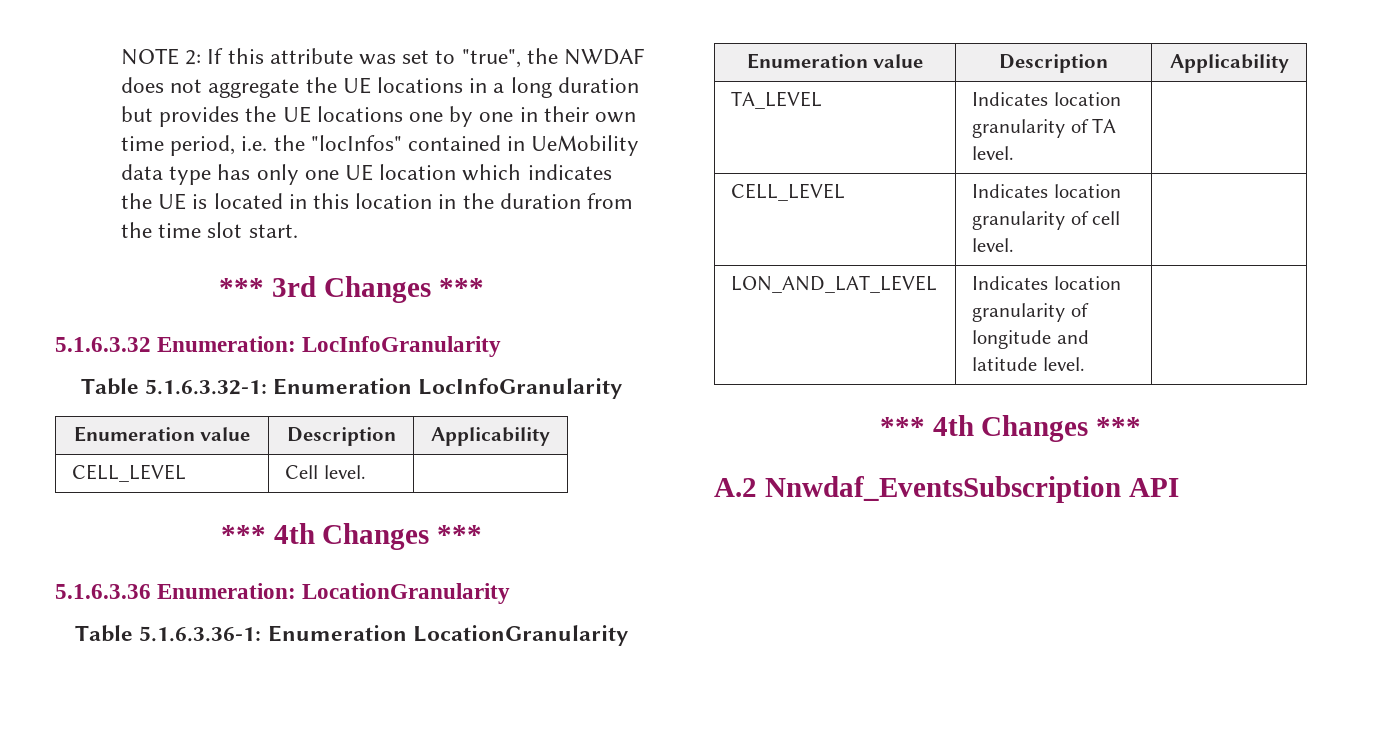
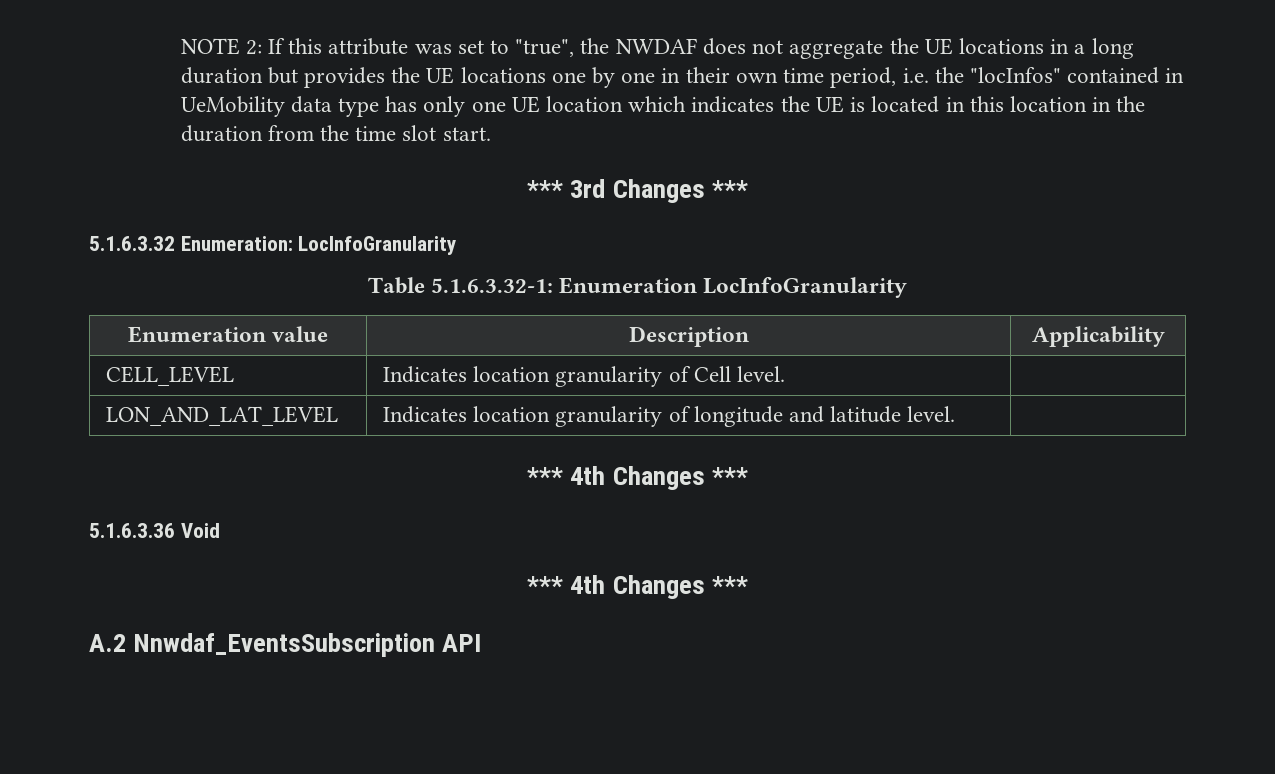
- CELL_LEVEL | Cell level. |
- *** 4th Changes ***
- 5.1.6.3.36 Enumeration: LocationGranularity
- Table 5.1.6.3.36-1: Enumeration LocationGranularity
- Enumeration value | Description | Applicability
- TA_LEVEL | Indicates location granularity of TA level. |
- CELL_LEVEL | Indicates location granularity of cell level. |
+ CELL_LEVEL | Indicates location granularity of Cell level. |
+ 5.1.6.3.36 Void
+ *** 4th Changes ***

